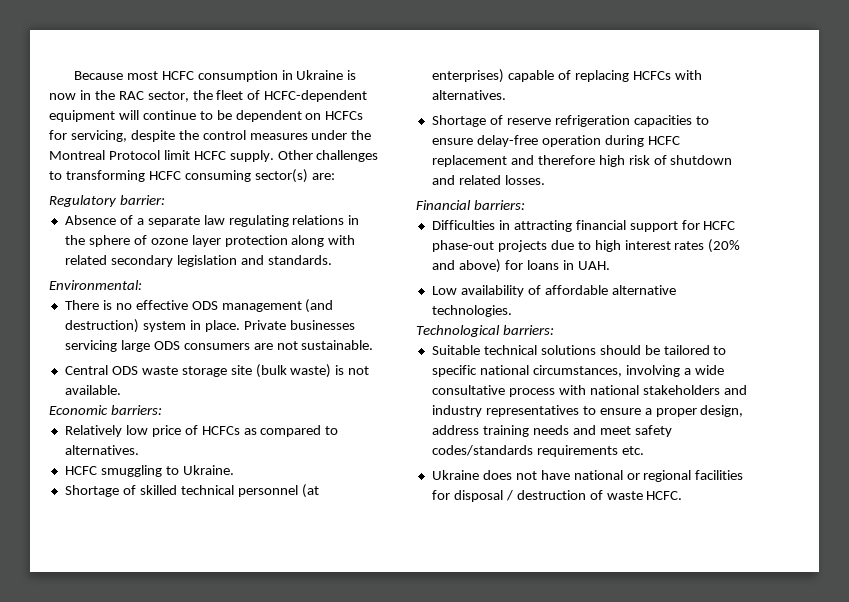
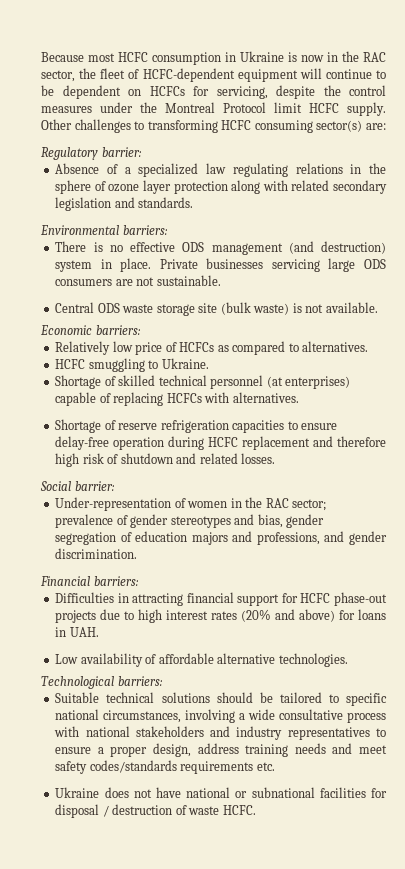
- Absence of a separate law regulating relations in the sphere of ozone layer protection along with related secondary legislation and standards.
+ Absence of a specialized law regulating relations in the sphere of ozone layer protection along with related secondary legislation and standards.
- Environmental:
+ Environmental barriers:
+ Social barrier:
+ Under-representation of women in the RAC sector; prevalence of gender stereotypes and bias, gender segregation of education majors and professions, and gender discrimination.
- Ukraine does not have national or regional facilities for disposal / destruction of waste HCFC.
+ Ukraine does not have national or subnational facilities for disposal / destruction of waste HCFC.

